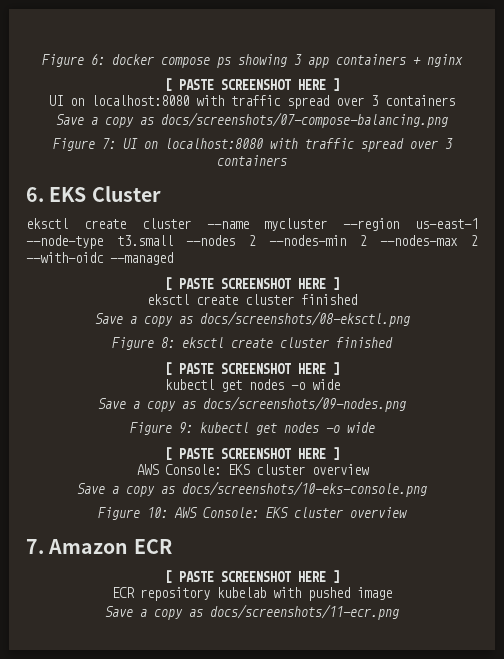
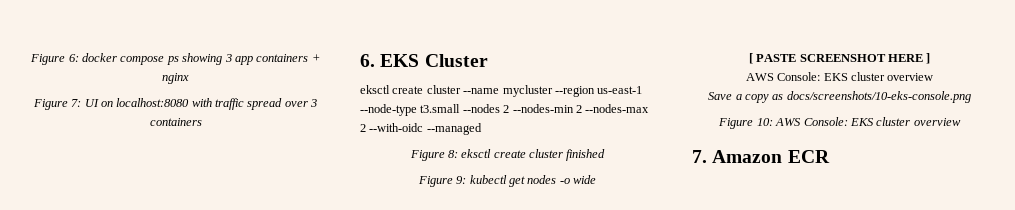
  Figure 6: docker compose ps showing 3 app containers + nginx
- [ PASTE SCREENSHOT HERE ]
- UI on localhost:8080 with traffic spread over 3 containers
- Save a copy as docs/screenshots/07-compose-balancing.png
  eksctl create cluster --name mycluster --region us-east-1 --node-type t3.small --nodes 2 --nodes-min 2 --nodes-max 2 --with-oidc --managed
- [ PASTE SCREENSHOT HERE ]
- eksctl create cluster finished
- Save a copy as docs/screenshots/08-eksctl.png
  Figure 8: eksctl create cluster finished
- [ PASTE SCREENSHOT HERE ]
- kubectl get nodes -o wide
- Save a copy as docs/screenshots/09-nodes.png
  7. Amazon ECR
- [ PASTE SCREENSHOT HERE ]
- ECR repository kubelab with pushed image
- Save a copy as docs/screenshots/11-ecr.png

